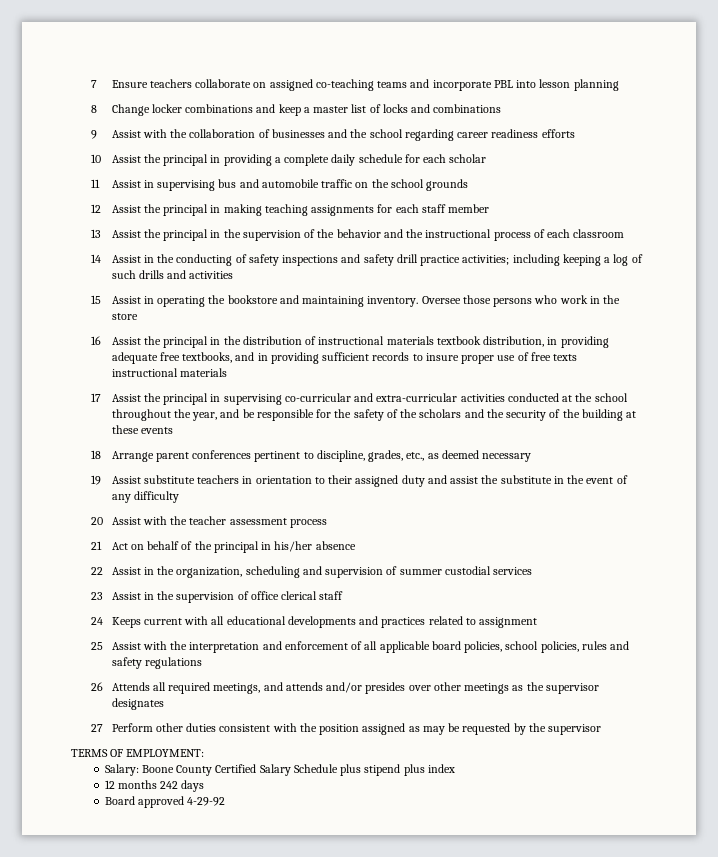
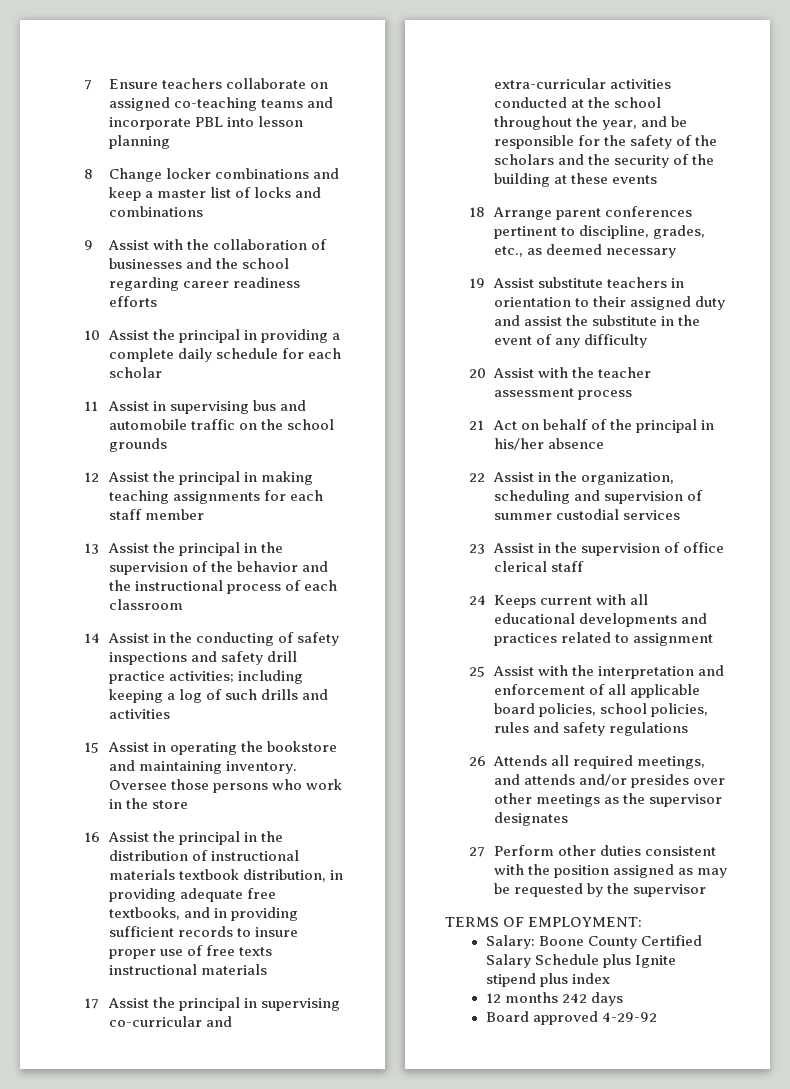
- Salary: Boone County Certified Salary Schedule plus stipend plus index
+ Salary: Boone County Certified Salary Schedule plus Ignite stipend plus index

